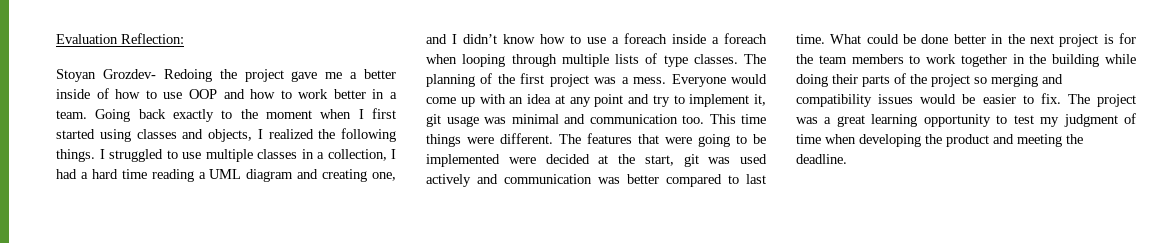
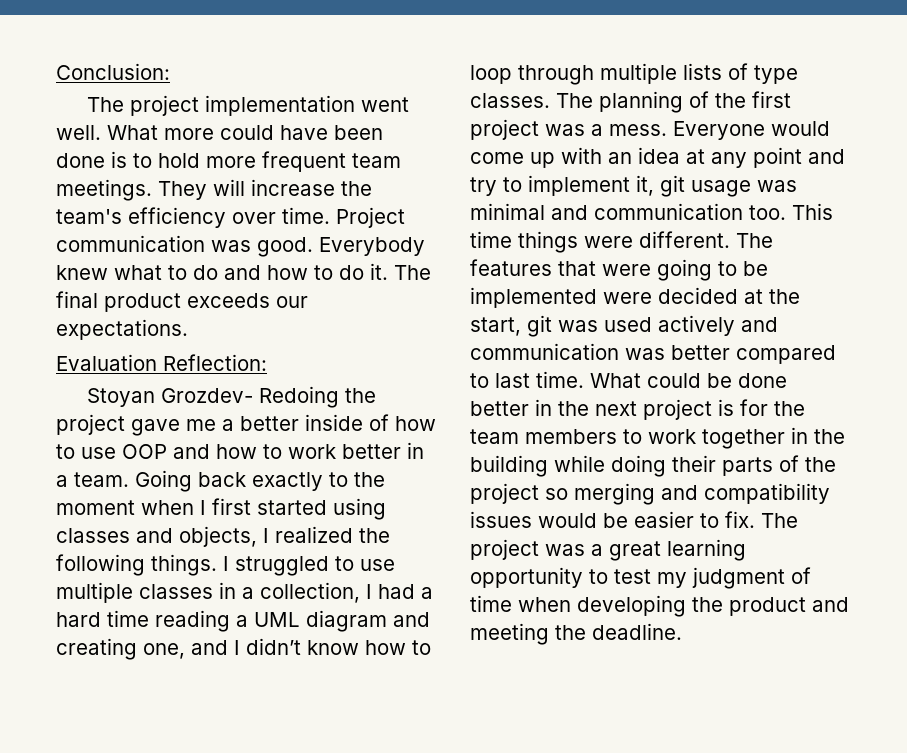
+ Conclusion:
+ The project implementation went well. What more could have been done is to hold more frequent team meetings. They will increase the team's efficiency over time. Project communication was good. Everybody knew what to do and how to do it. The final product exceeds our expectations.
- I struggled to use multiple classes in a collection, I had a hard time reading a UML diagram and creating one, and I didn’t know how to use a foreach inside a foreach when looping through multiple lists of type classes.
+ I struggled to use multiple classes in a collection, I had a hard time reading a UML diagram and creating one, and I didn’t know how to loop through multiple lists of type classes.

